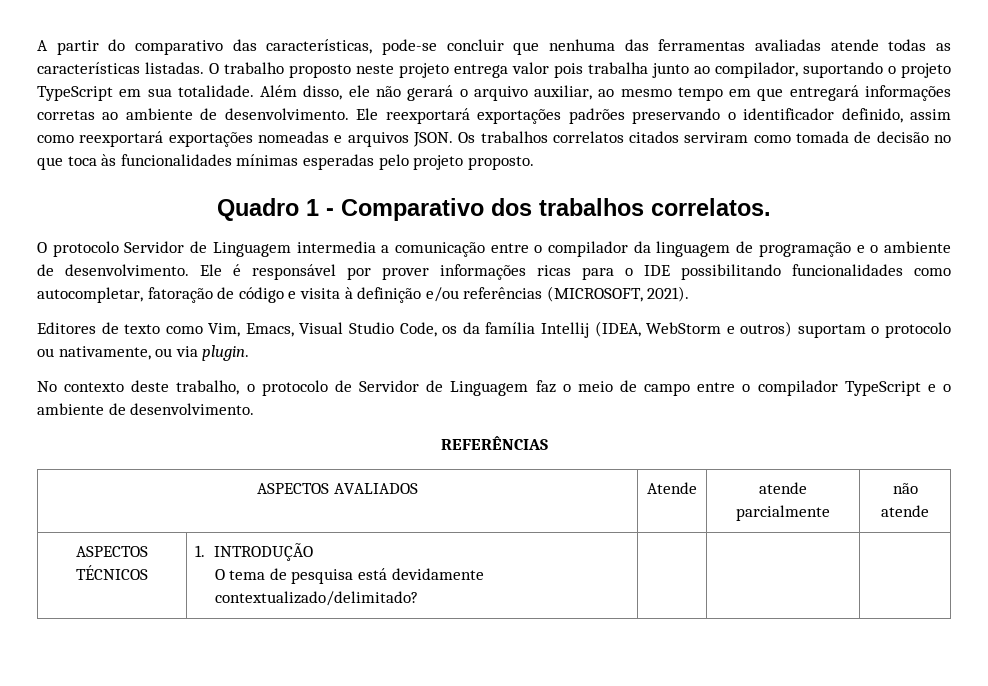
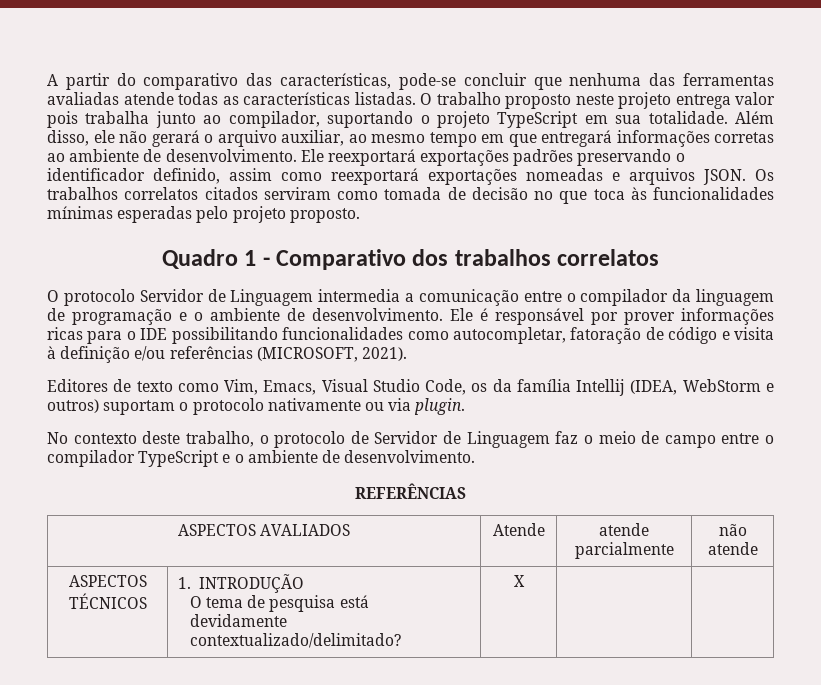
- Quadro 1 - Comparativo dos trabalhos correlatos.
+ Quadro 1 - Comparativo dos trabalhos correlatos
- Editores de texto como Vim, Emacs, Visual Studio Code, os da família Intellij (IDEA, WebStorm e outros) suportam o protocolo ou nativamente, ou via plugin.
+ Editores de texto como Vim, Emacs, Visual Studio Code, os da família Intellij (IDEA, WebStorm e outros) suportam o protocolo nativamente ou via plugin.
  ASPECTOS TÉCNICOS | 1. INTRODUÇÃO
- O tema de pesquisa está devidamente contextualizado/delimitado? | | |
+ O tema de pesquisa está devidamente contextualizado/delimitado? | X | |

